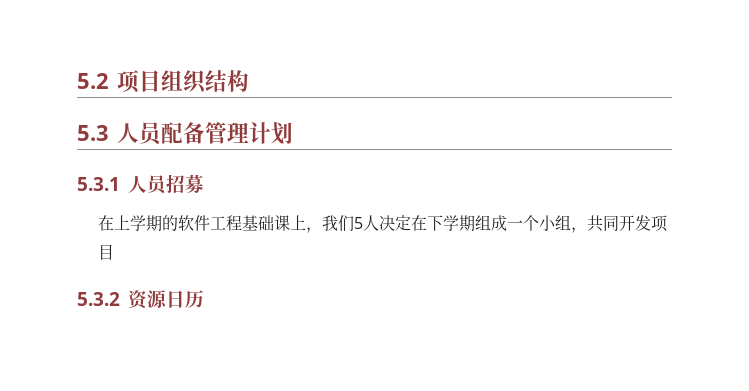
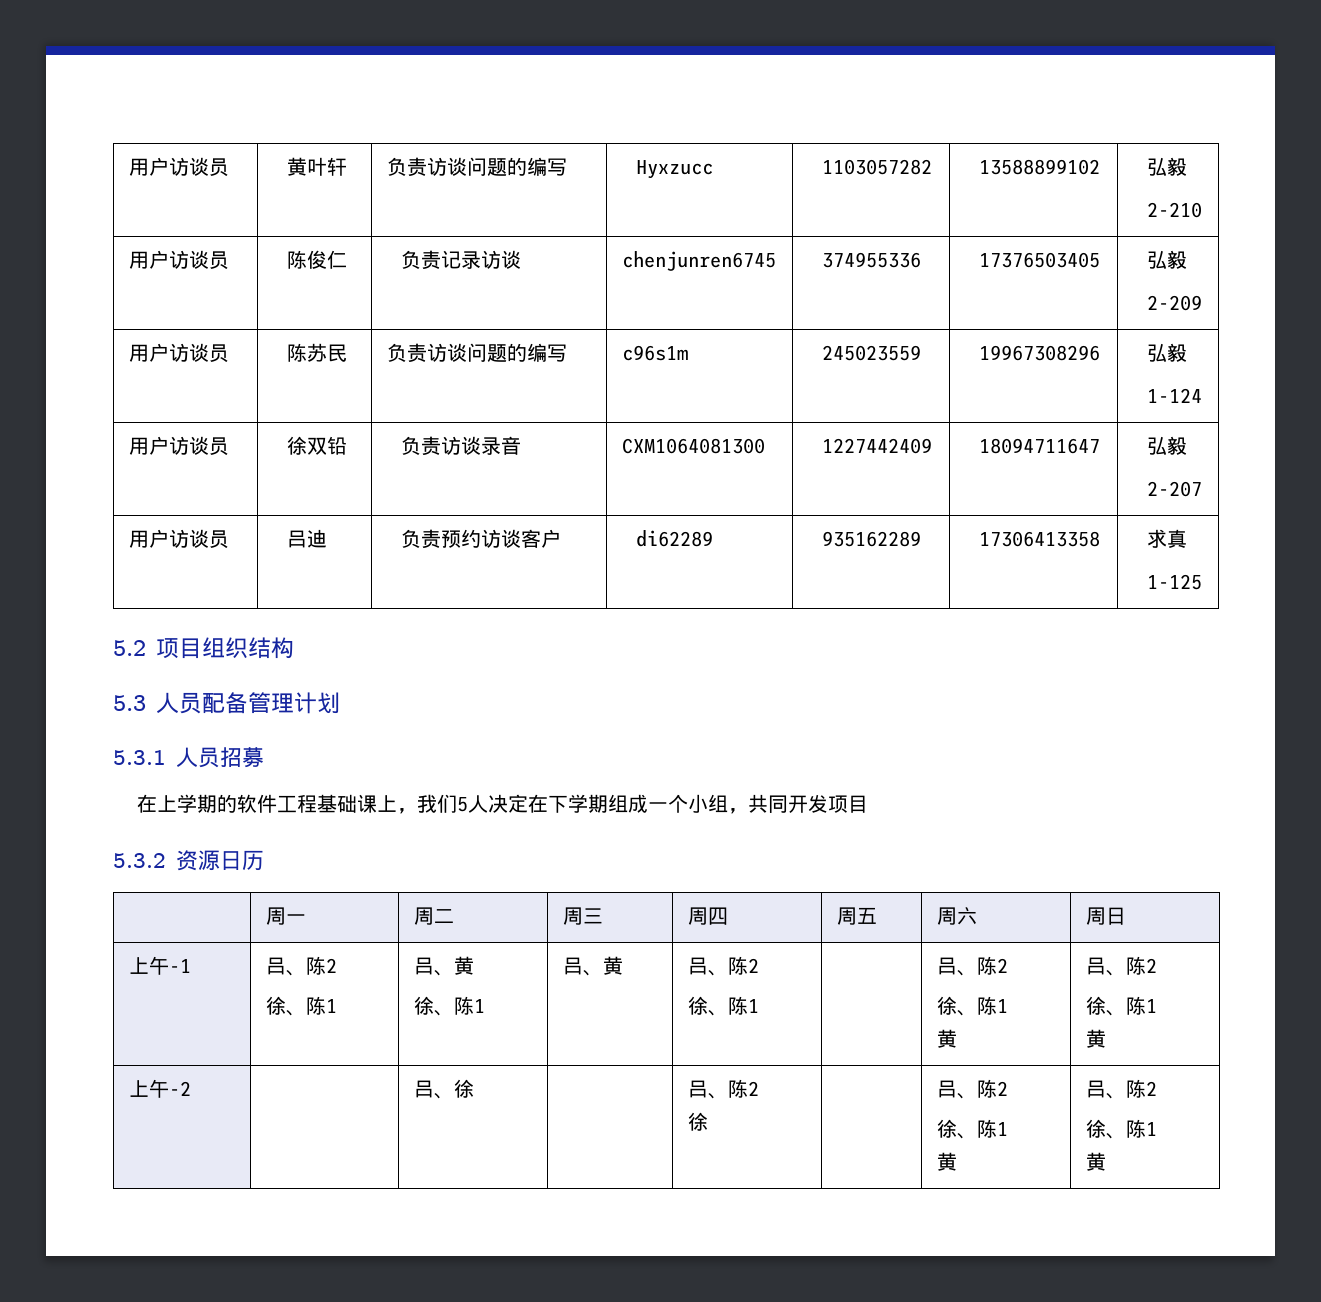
+ 用户访谈员 | 黄叶轩 | 负责访谈问题的编写 | Hyxzucc | 1103057282 | 13588899102 | 弘毅
+ 2-210
+ 用户访谈员 | 陈俊仁 | 负责记录访谈 | chenjunren6745 | 374955336 | 17376503405 | 弘毅
+ 2-209
+ 用户访谈员 | 陈苏民 | 负责访谈问题的编写 | c96s1m | 245023559 | 19967308296 | 弘毅
+ 1-124
+ 用户访谈员 | 徐双铅 | 负责访谈录音 | CXM1064081300 | 1227442409 | 18094711647 | 弘毅
+ 2-207
+ 用户访谈员 | 吕迪 | 负责预约访谈客户 | di62289 | 935162289 | 17306413358 | 求真
+ 1-125
+ | 周一 | 周二 | 周三 | 周四 | 周五 | 周六 | 周日
+ 上午-1 | 吕、陈2
+ 徐、陈1 | 吕、黄
+ 徐、陈1 | 吕、黄 | 吕、陈2
+ 徐、陈1 | | 吕、陈2
+ 徐、陈1
+ 黄 | 吕、陈2
+ 徐、陈1
+ 黄
+ 上午-2 | | 吕、徐 | | 吕、陈2
+ 徐 | | 吕、陈2
+ 徐、陈1
+ 黄 | 吕、陈2
+ 徐、陈1
+ 黄

